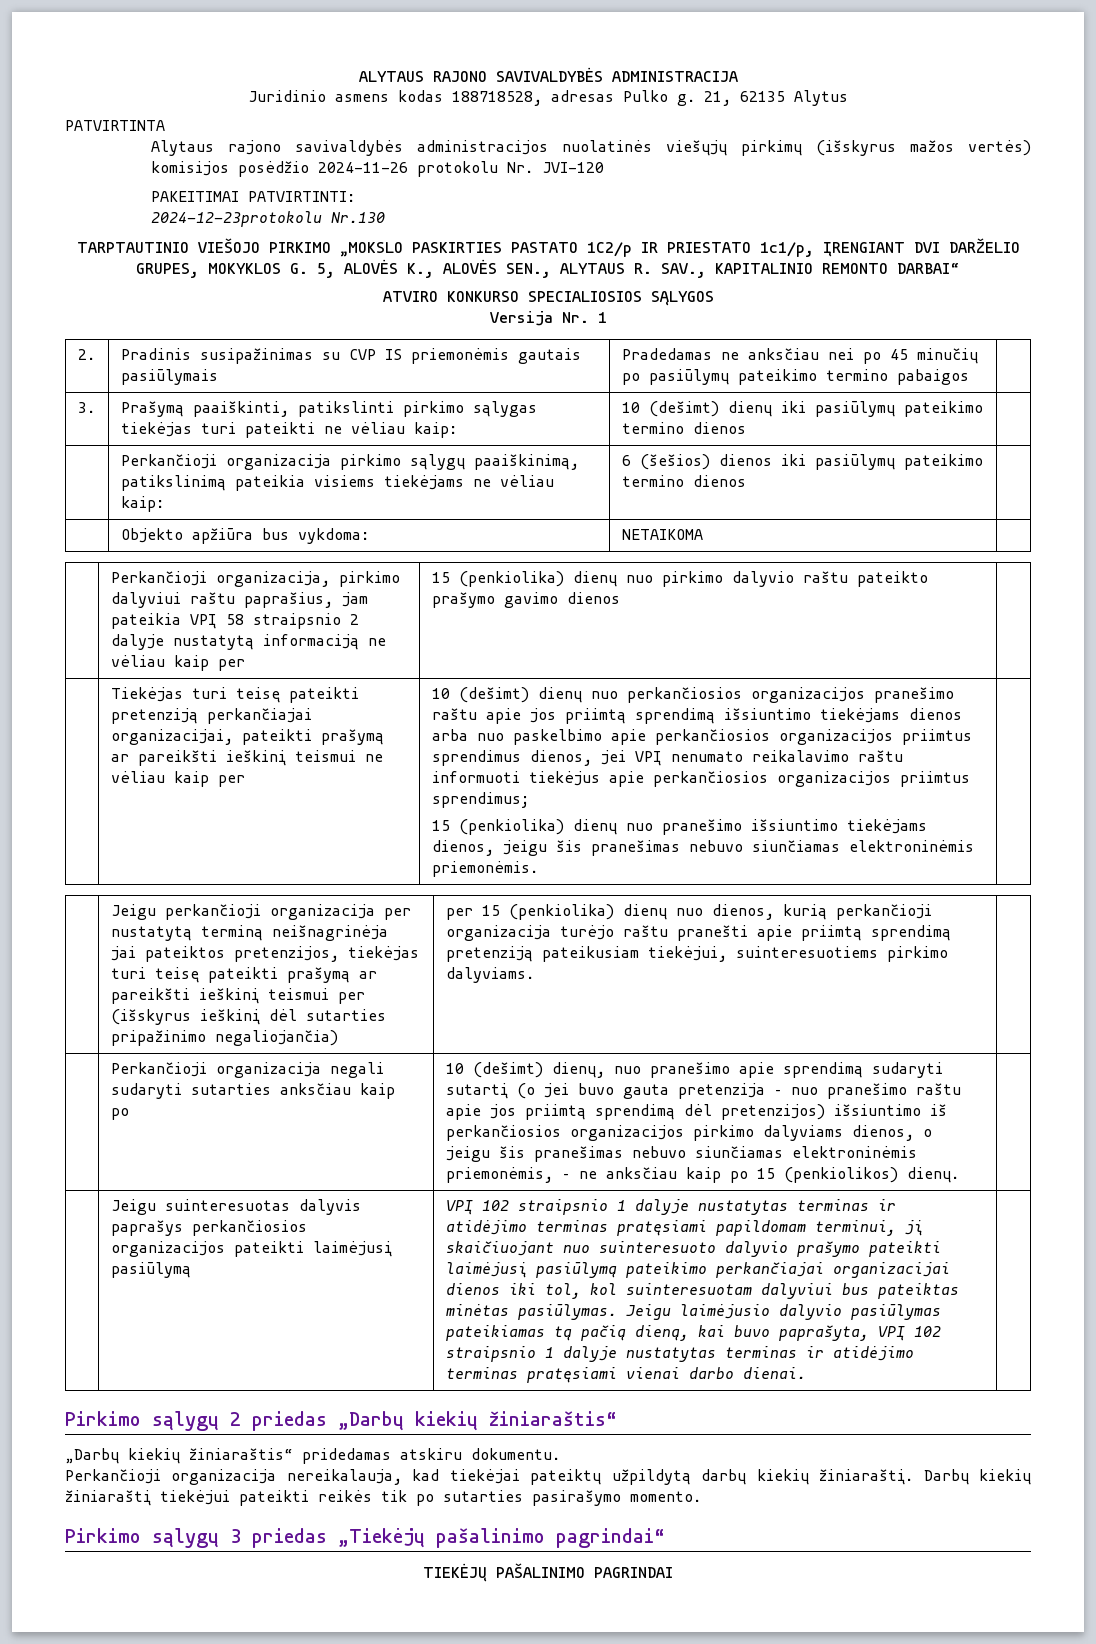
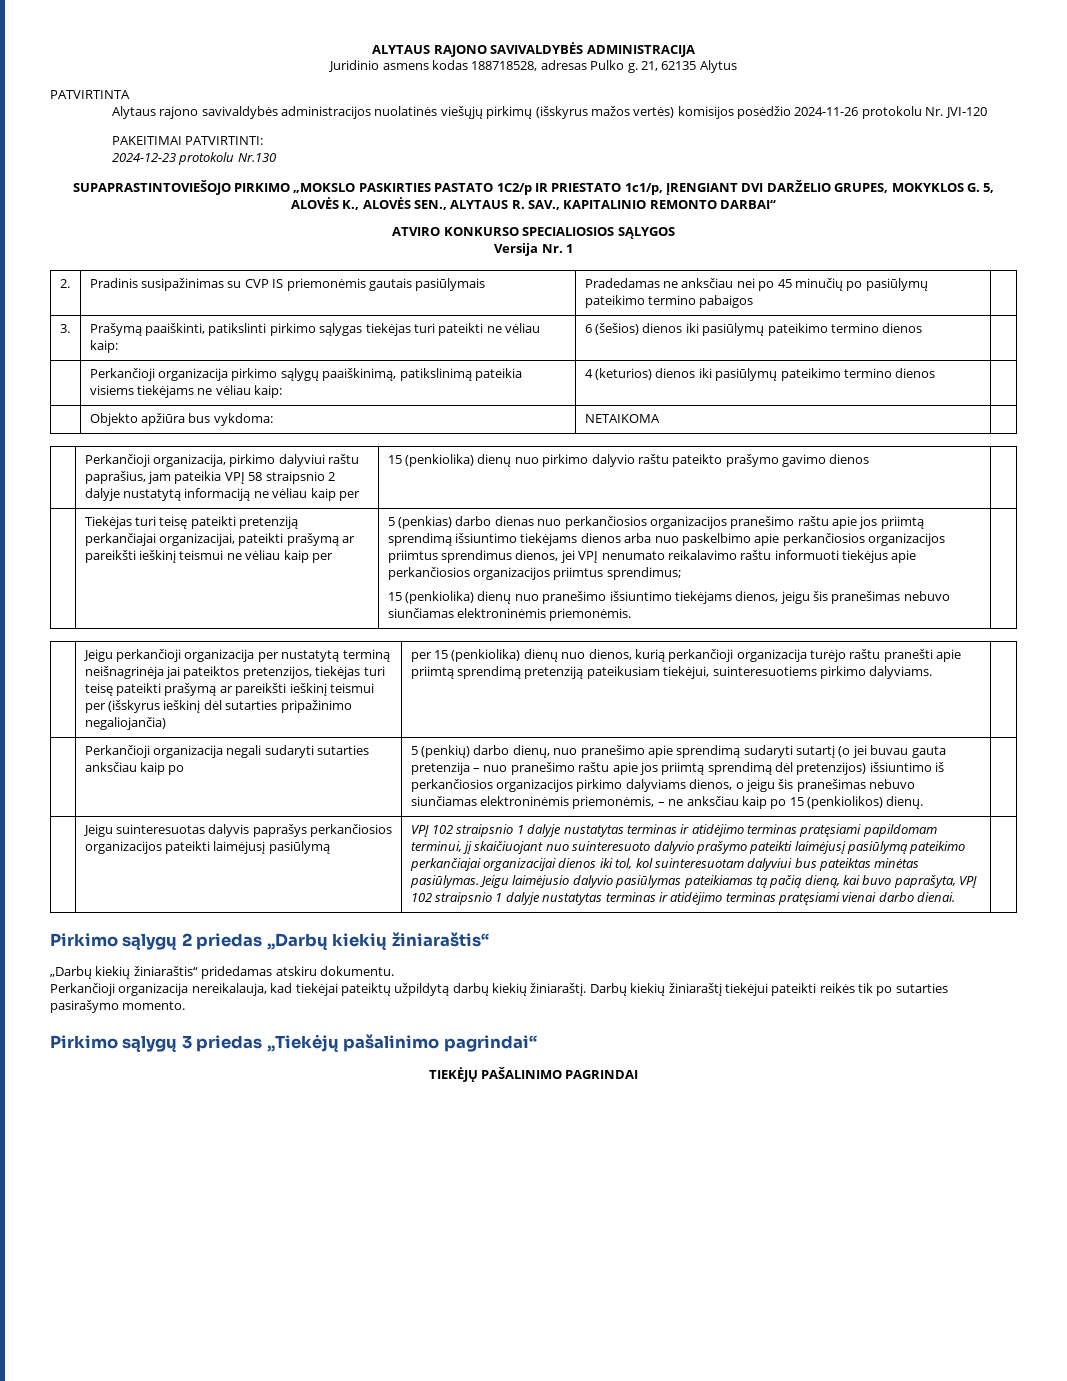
- 2024-12-23protokolu Nr.130
+ 2024-12-23 protokolu Nr.130
- TARPTAUTINIO VIEŠOJO PIRKIMO „MOKSLO PASKIRTIES PASTATO 1C2/p IR PRIESTATO 1c1/p, ĮRENGIANT DVI DARŽELIO GRUPES, MOKYKLOS G. 5, ALOVĖS K., ALOVĖS SEN., ALYTAUS R. SAV., KAPITALINIO REMONTO DARBAI“
+ SUPAPRASTINTOVIEŠOJO PIRKIMO „MOKSLO PASKIRTIES PASTATO 1C2/p IR PRIESTATO 1c1/p, ĮRENGIANT DVI DARŽELIO GRUPES, MOKYKLOS G. 5, ALOVĖS K., ALOVĖS SEN., ALYTAUS R. SAV., KAPITALINIO REMONTO DARBAI“
- 3. | Prašymą paaiškinti, patikslinti pirkimo sąlygas tiekėjas turi pateikti ne vėliau kaip: | 10 (dešimt) dienų iki pasiūlymų pateikimo termino dienos |
+ 3. | Prašymą paaiškinti, patikslinti pirkimo sąlygas tiekėjas turi pateikti ne vėliau kaip: | 6 (šešios) dienos iki pasiūlymų pateikimo termino dienos |
- | Perkančioji organizacija pirkimo sąlygų paaiškinimą, patikslinimą pateikia visiems tiekėjams ne vėliau kaip: | 6 (šešios) dienos iki pasiūlymų pateikimo termino dienos |
+ | Perkančioji organizacija pirkimo sąlygų paaiškinimą, patikslinimą pateikia visiems tiekėjams ne vėliau kaip: | 4 (keturios) dienos iki pasiūlymų pateikimo termino dienos |
- 10 (dešimt) dienų nuo perkančiosios organizacijos pranešimo raštu apie jos priimtą sprendimą išsiuntimo tiekėjams dienos arba nuo paskelbimo apie perkančiosios organizacijos priimtus sprendimus dienos, jei VPĮ nenumato reikalavimo raštu informuoti tiekėjus apie perkančiosios organizacijos priimtus sprendimus;
+ 5 (penkias) darbo dienas nuo perkančiosios organizacijos pranešimo raštu apie jos priimtą sprendimą išsiuntimo tiekėjams dienos arba nuo paskelbimo apie perkančiosios organizacijos priimtus sprendimus dienos, jei VPĮ nenumato reikalavimo raštu informuoti tiekėjus apie perkančiosios organizacijos priimtus sprendimus;
- 10 (dešimt) dienų, nuo pranešimo apie sprendimą sudaryti sutartį (o jei buvo gauta pretenzija – nuo pranešimo raštu apie jos priimtą sprendimą dėl pretenzijos) išsiuntimo iš perkančiosios organizacijos pirkimo dalyviams dienos, o jeigu šis pranešimas nebuvo siunčiamas elektroninėmis priemonėmis, – ne anksčiau kaip po 15 (penkiolikos) dienų.
+ 5 (penkių) darbo dienų, nuo pranešimo apie sprendimą sudaryti sutartį (o jei buvau gauta pretenzija – nuo pranešimo raštu apie jos priimtą sprendimą dėl pretenzijos) išsiuntimo iš perkančiosios organizacijos pirkimo dalyviams dienos, o jeigu šis pranešimas nebuvo siunčiamas elektroninėmis priemonėmis, – ne anksčiau kaip po 15 (penkiolikos) dienų.

